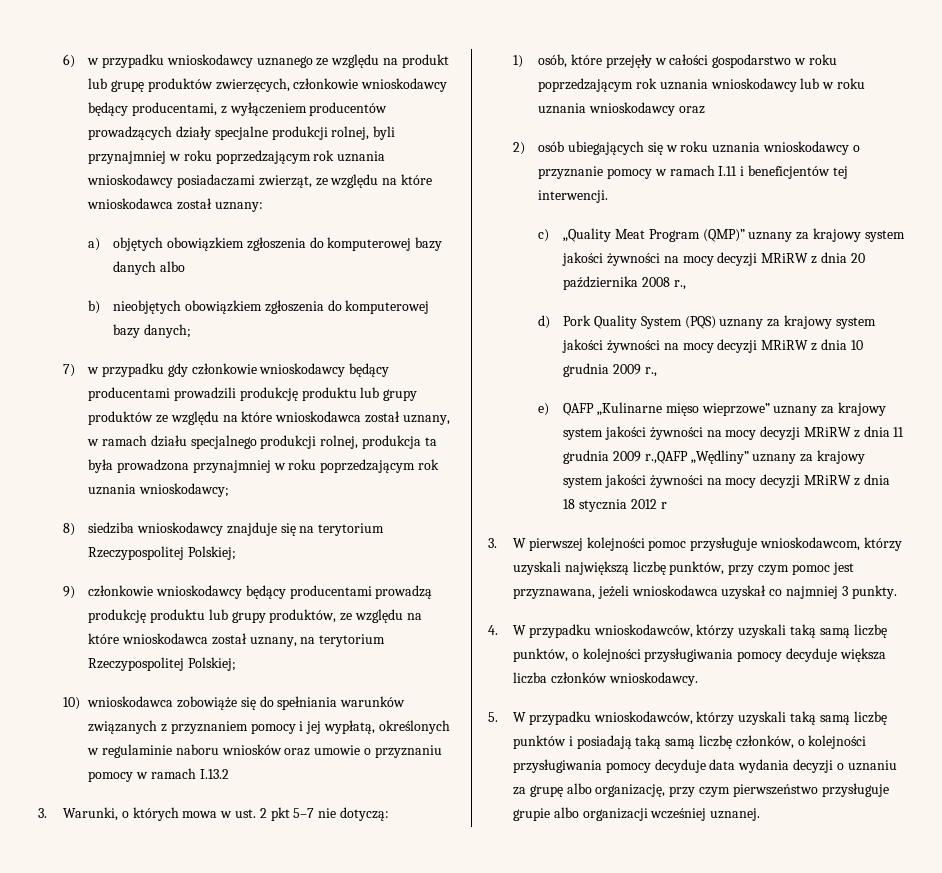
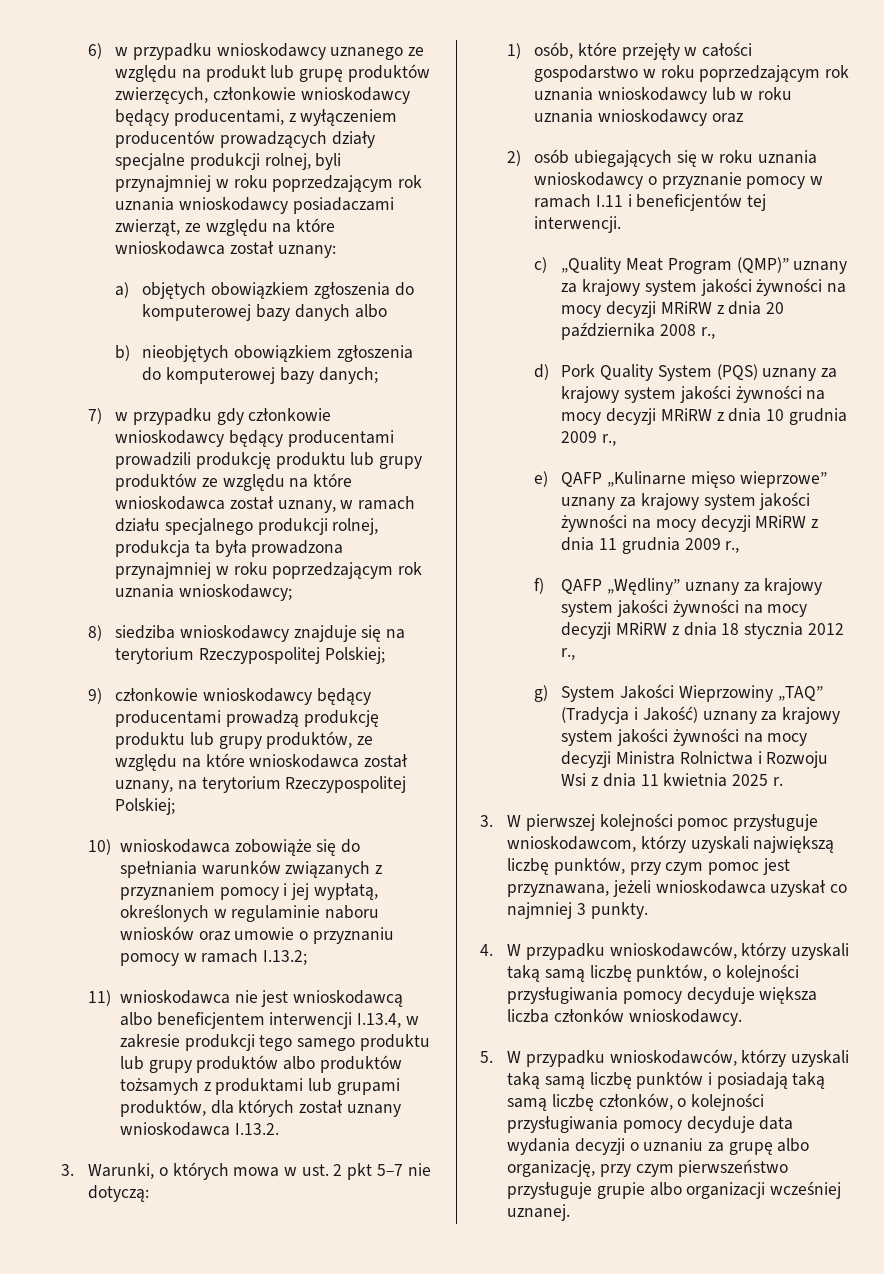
- 10) wnioskodawca zobowiąże się do spełniania warunków związanych z przyznaniem pomocy i jej wypłatą, określonych w regulaminie naboru wniosków oraz umowie o przyznaniu pomocy w ramach I.13.2
+ 10) wnioskodawca zobowiąże się do spełniania warunków związanych z przyznaniem pomocy i jej wypłatą, określonych w regulaminie naboru wniosków oraz umowie o przyznaniu pomocy w ramach I.13.2;
+ 11) wnioskodawca nie jest wnioskodawcą albo beneficjentem interwencji I.13.4, w zakresie produkcji tego samego produktu lub grupy produktów albo produktów tożsamych z produktami lub grupami produktów, dla których został uznany wnioskodawca I.13.2.
- e) QAFP „Kulinarne mięso wieprzowe” uznany za krajowy system jakości żywności na mocy decyzji MRiRW z dnia 11 grudnia 2009 r.,QAFP „Wędliny” uznany za krajowy system jakości żywności na mocy decyzji MRiRW z dnia 18 stycznia 2012 r
+ e) QAFP „Kulinarne mięso wieprzowe” uznany za krajowy system jakości żywności na mocy decyzji MRiRW z dnia 11 grudnia 2009 r.,
+ f) QAFP „Wędliny” uznany za krajowy system jakości żywności na mocy decyzji MRiRW z dnia 18 stycznia 2012 r.,
+ g) System Jakości Wieprzowiny „TAQ” (Tradycja i Jakość) uznany za krajowy system jakości żywności na mocy decyzji Ministra Rolnictwa i Rozwoju Wsi z dnia 11 kwietnia 2025 r.

